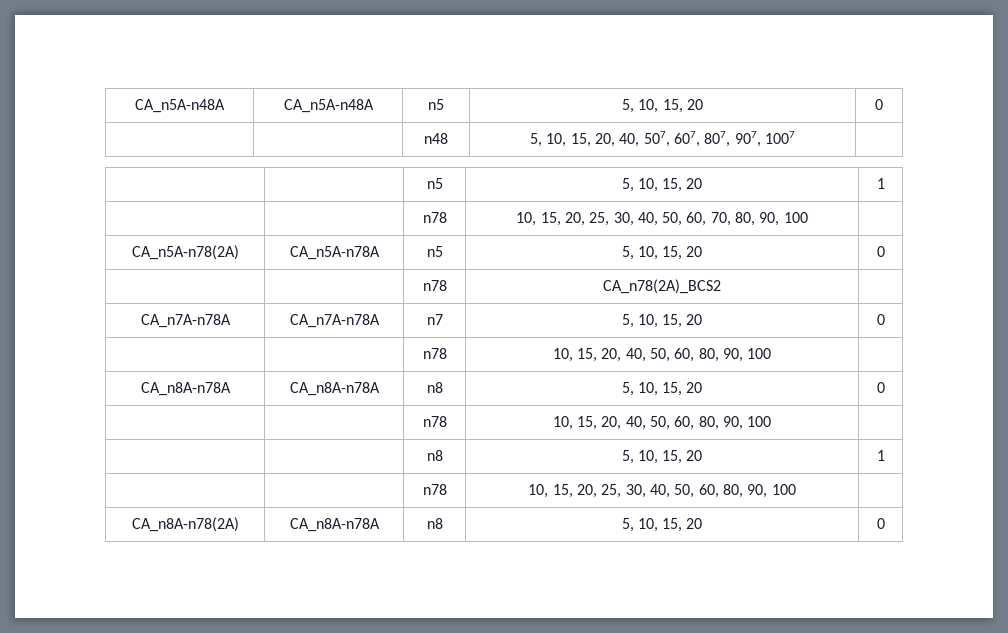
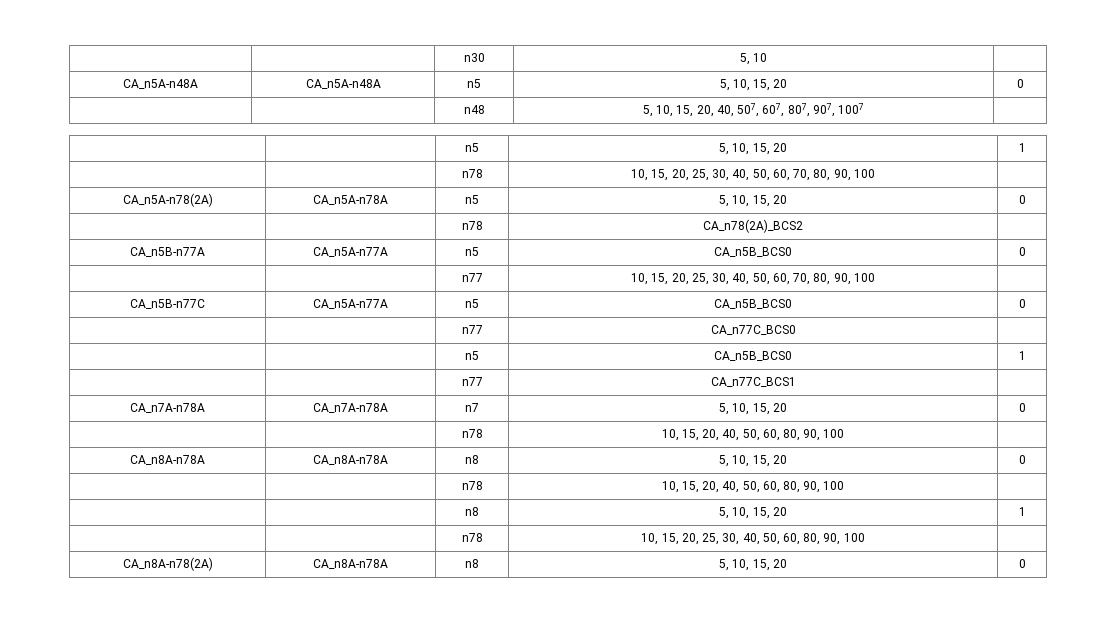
+ | | n30 | 5, 10 |
+ CA_n5B-n77A | CA_n5A-n77A | n5 | CA_n5B_BCS0 | 0
+ | | n77 | 10, 15, 20, 25, 30, 40, 50, 60, 70, 80, 90, 100 |
+ CA_n5B-n77C | CA_n5A-n77A | n5 | CA_n5B_BCS0 | 0
+ | | n77 | CA_n77C_BCS0 |
+ | | n5 | CA_n5B_BCS0 | 1
+ | | n77 | CA_n77C_BCS1 |

